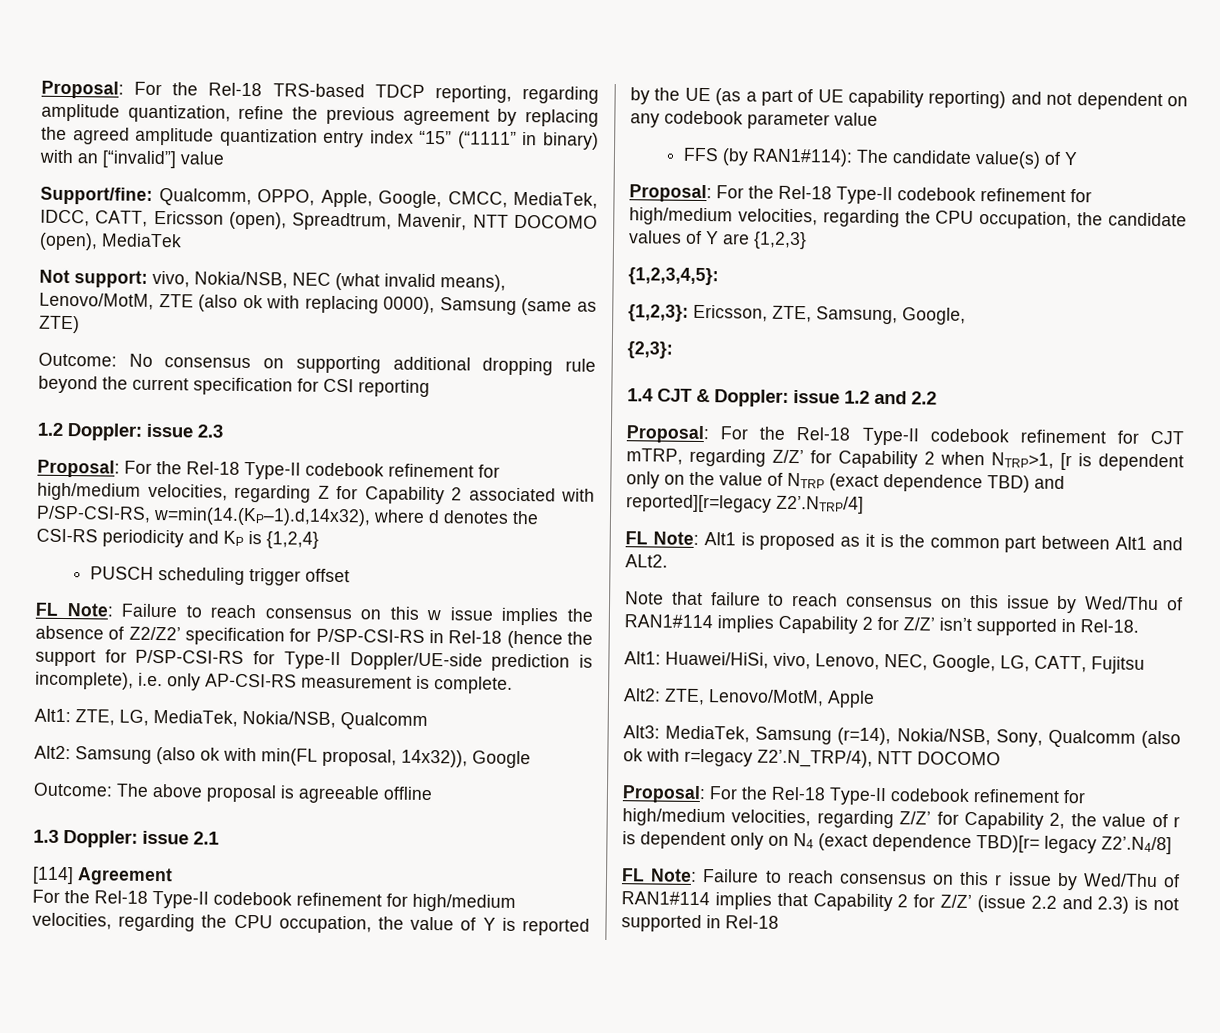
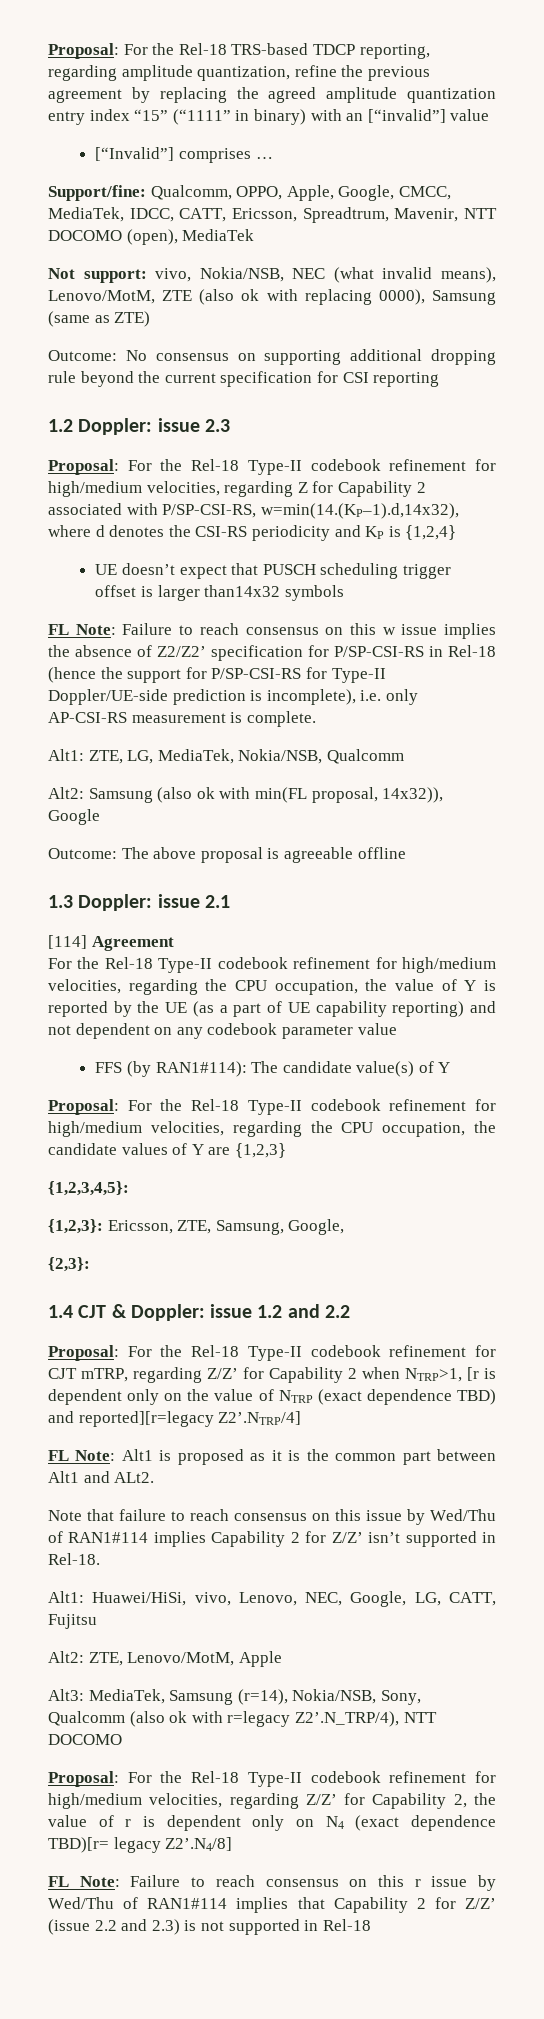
+ [“Invalid”] comprises …
- Support/fine: Qualcomm, OPPO, Apple, Google, CMCC, MediaTek, IDCC, CATT, Ericsson (open), Spreadtrum, Mavenir, NTT DOCOMO (open), MediaTek
+ Support/fine: Qualcomm, OPPO, Apple, Google, CMCC, MediaTek, IDCC, CATT, Ericsson, Spreadtrum, Mavenir, NTT DOCOMO (open), MediaTek
- PUSCH scheduling trigger offset
+ UE doesn’t expect that PUSCH scheduling trigger offset is larger than14x32 symbols

